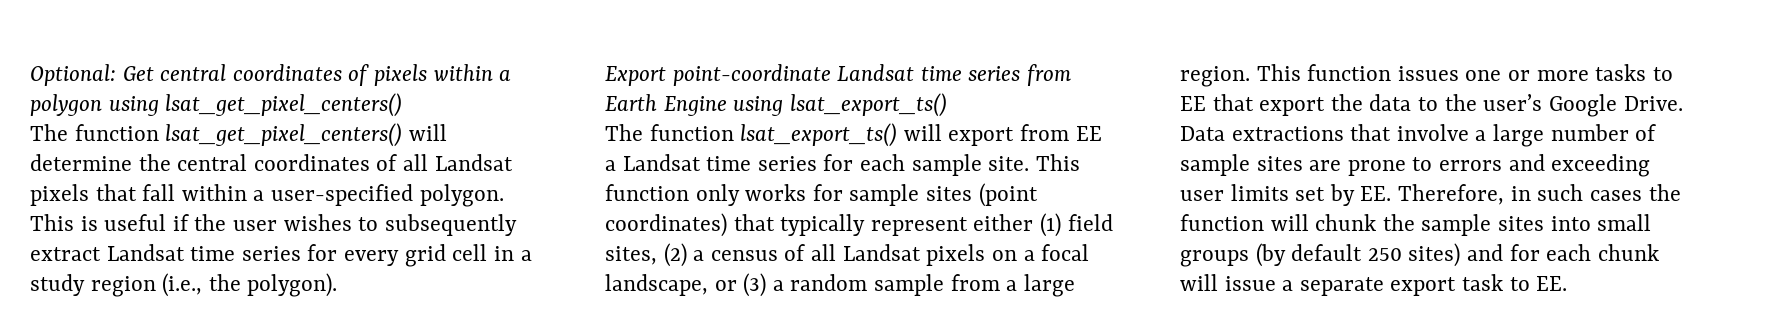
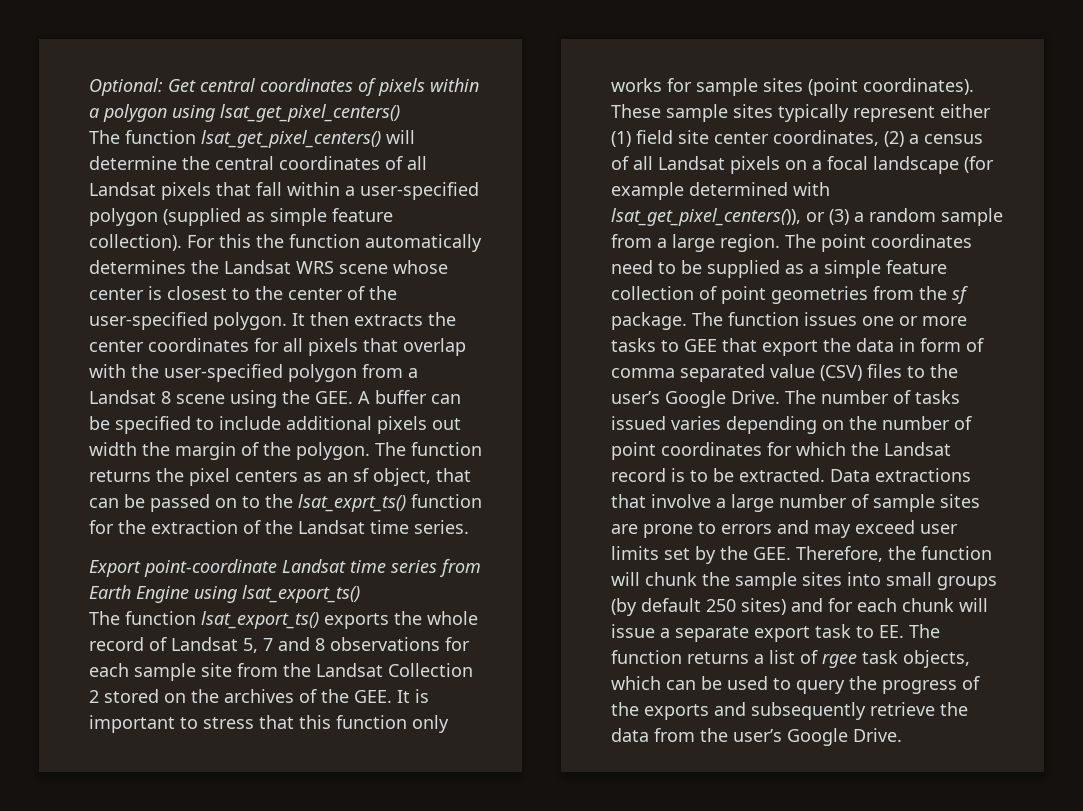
- The function lsat_get_pixel_centers() will determine the central coordinates of all Landsat pixels that fall within a user-specified polygon. This is useful if the user wishes to subsequently extract Landsat time series for every grid cell in a study region (i.e., the polygon).
+ The function lsat_get_pixel_centers() will determine the central coordinates of all Landsat pixels that fall within a user-specified polygon (supplied as simple feature collection). For this the function automatically determines the Landsat WRS scene whose center is closest to the center of the user-specified polygon. It then extracts the center coordinates for all pixels that overlap with the user-specified polygon from a Landsat 8 scene using the GEE. A buffer can be specified to include additional pixels out width the margin of the polygon. The function returns the pixel centers as an sf object, that can be passed on to the lsat_exprt_ts() function for the extraction of the Landsat time series.
- The function lsat_export_ts() will export from EE a Landsat time series for each sample site. This function only works for sample sites (point coordinates) that typically represent either (1) field sites, (2) a census of all Landsat pixels on a focal landscape, or (3) a random sample from a large region.
+ The function lsat_export_ts() exports the whole record of Landsat 5, 7 and 8 observations for each sample site from the Landsat Collection 2 stored on the archives of the GEE. It is important to stress that this function only works for sample sites (point coordinates). These sample sites typically represent either (1) field site center coordinates, (2) a census of all Landsat pixels on a focal landscape (for example determined with lsat_get_pixel_centers()), or (3) a random sample from a large region.
- This function issues one or more tasks to EE that export the data to the user’s Google Drive.
+ The point coordinates need to be supplied as a simple feature collection of point geometries from the sf package. The function issues one or more tasks to GEE that export the data in form of comma separated value (CSV) files to the user’s Google Drive.
+ The number of tasks issued varies depending on the number of point coordinates for which the Landsat record is to be extracted.
- Data extractions that involve a large number of sample sites are prone to errors and exceeding user limits set by EE. Therefore, in such cases the function will chunk the sample sites into small groups (by default 250 sites) and for each chunk will issue a separate export task to EE.
+ Data extractions that involve a large number of sample sites are prone to errors and may exceed user limits set by the GEE. Therefore, the function will chunk the sample sites into small groups (by default 250 sites) and for each chunk will issue a separate export task to EE. The function returns a list of rgee task objects, which can be used to query the progress of the exports and subsequently retrieve the data from the user’s Google Drive.

